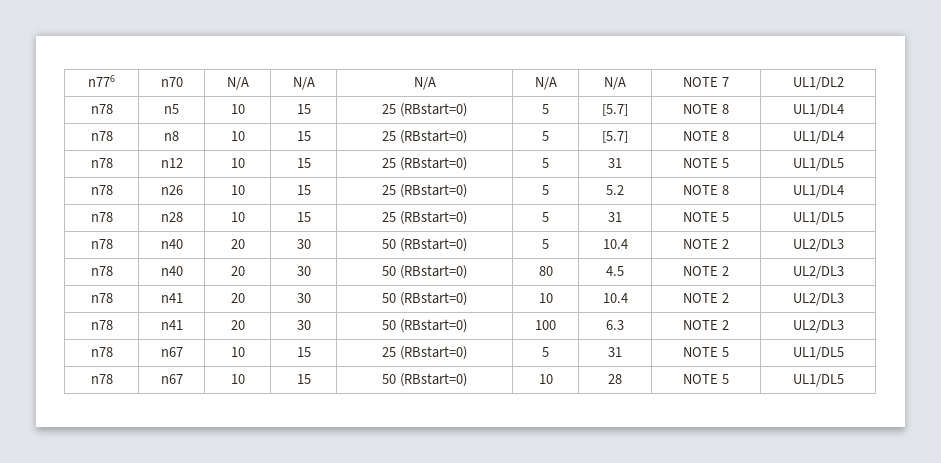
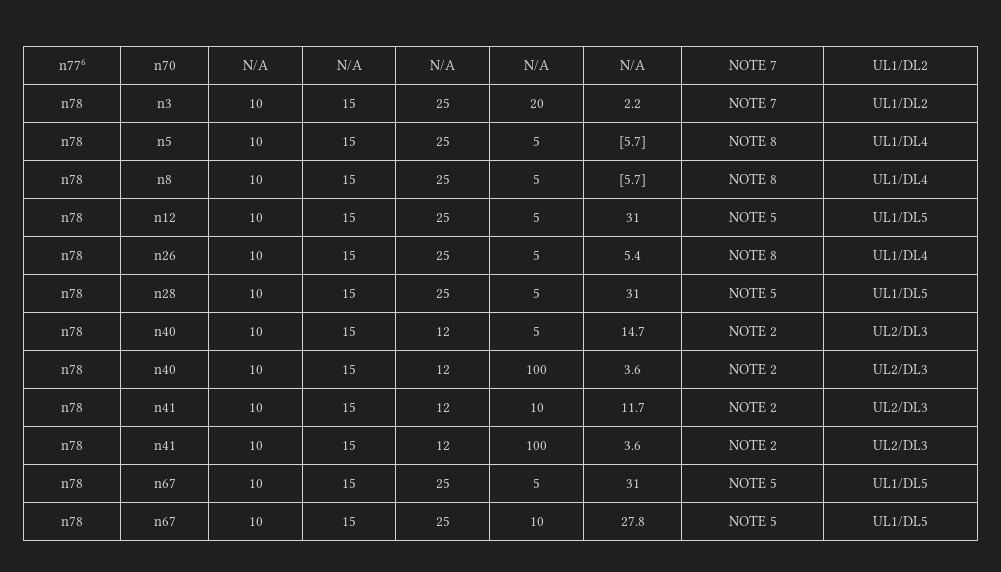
+ n78 | n3 | 10 | 15 | 25 | 20 | 2.2 | NOTE 7 | UL1/DL2
- n78 | n5 | 10 | 15 | 25 (RBstart=0) | 5 | [5.7] | NOTE 8 | UL1/DL4
+ n78 | n5 | 10 | 15 | 25 | 5 | [5.7] | NOTE 8 | UL1/DL4
- n78 | n8 | 10 | 15 | 25 (RBstart=0) | 5 | [5.7] | NOTE 8 | UL1/DL4
+ n78 | n8 | 10 | 15 | 25 | 5 | [5.7] | NOTE 8 | UL1/DL4
- n78 | n12 | 10 | 15 | 25 (RBstart=0) | 5 | 31 | NOTE 5 | UL1/DL5
+ n78 | n12 | 10 | 15 | 25 | 5 | 31 | NOTE 5 | UL1/DL5
- n78 | n26 | 10 | 15 | 25 (RBstart=0) | 5 | 5.2 | NOTE 8 | UL1/DL4
+ n78 | n26 | 10 | 15 | 25 | 5 | 5.4 | NOTE 8 | UL1/DL4
- n78 | n28 | 10 | 15 | 25 (RBstart=0) | 5 | 31 | NOTE 5 | UL1/DL5
+ n78 | n28 | 10 | 15 | 25 | 5 | 31 | NOTE 5 | UL1/DL5
- n78 | n40 | 20 | 30 | 50 (RBstart=0) | 5 | 10.4 | NOTE 2 | UL2/DL3
+ n78 | n40 | 10 | 15 | 12 | 5 | 14.7 | NOTE 2 | UL2/DL3
- n78 | n40 | 20 | 30 | 50 (RBstart=0) | 80 | 4.5 | NOTE 2 | UL2/DL3
- n78 | n41 | 20 | 30 | 50 (RBstart=0) | 10 | 10.4 | NOTE 2 | UL2/DL3
- n78 | n41 | 20 | 30 | 50 (RBstart=0) | 100 | 6.3 | NOTE 2 | UL2/DL3
+ n78 | n40 | 10 | 15 | 12 | 100 | 3.6 | NOTE 2 | UL2/DL3
+ n78 | n41 | 10 | 15 | 12 | 10 | 11.7 | NOTE 2 | UL2/DL3
+ n78 | n41 | 10 | 15 | 12 | 100 | 3.6 | NOTE 2 | UL2/DL3
- n78 | n67 | 10 | 15 | 25 (RBstart=0) | 5 | 31 | NOTE 5 | UL1/DL5
+ n78 | n67 | 10 | 15 | 25 | 5 | 31 | NOTE 5 | UL1/DL5
- n78 | n67 | 10 | 15 | 50 (RBstart=0) | 10 | 28 | NOTE 5 | UL1/DL5
+ n78 | n67 | 10 | 15 | 25 | 10 | 27.8 | NOTE 5 | UL1/DL5

